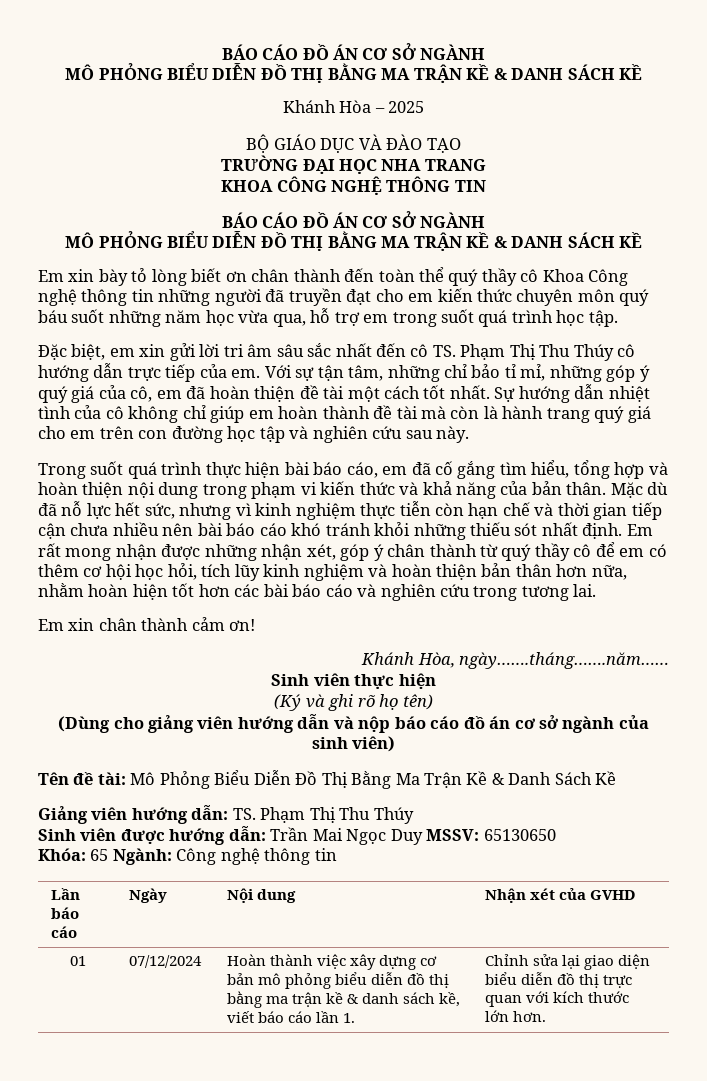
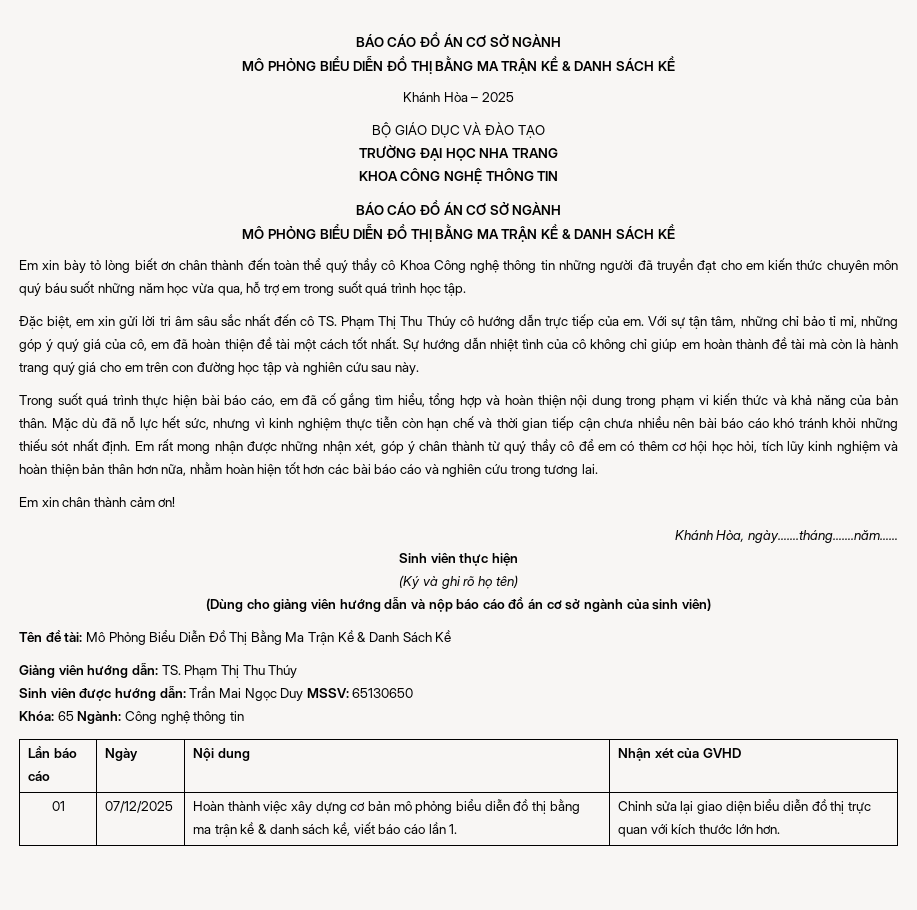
- 07/12/2024
+ 07/12/2025

